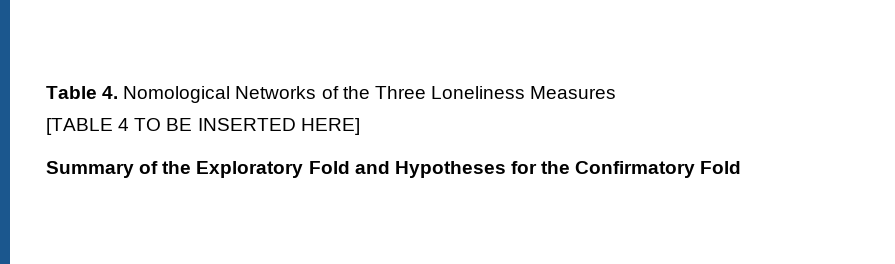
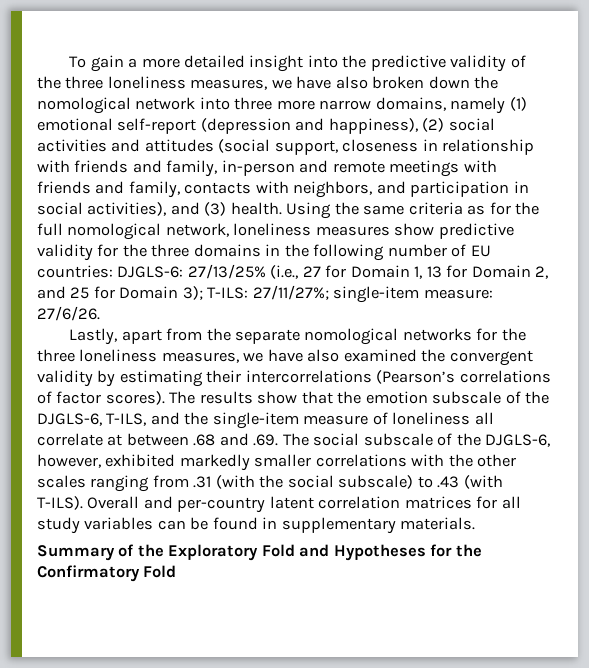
- Table 4. Nomological Networks of the Three Loneliness Measures
- [TABLE 4 TO BE INSERTED HERE]
+ To gain a more detailed insight into the predictive validity of the three loneliness measures, we have also broken down the nomological network into three more narrow domains, namely (1) emotional self-report (depression and happiness), (2) social activities and attitudes (social support, closeness in relationship with friends and family, in-person and remote meetings with friends and family, contacts with neighbors, and participation in social activities), and (3) health. Using the same criteria as for the full nomological network, loneliness measures show predictive validity for the three domains in the following number of EU countries: DJGLS-6: 27/13/25% (i.e., 27 for Domain 1, 13 for Domain 2, and 25 for Domain 3); T-ILS: 27/11/27%; single-item measure: 27/6/26.
+ Lastly, apart from the separate nomological networks for the three loneliness measures, we have also examined the convergent validity by estimating their intercorrelations (Pearson’s correlations of factor scores). The results show that the emotion subscale of the DJGLS-6, T-ILS, and the single-item measure of loneliness all correlate at between .68 and .69. The social subscale of the DJGLS-6, however, exhibited markedly smaller correlations with the other scales ranging from .31 (with the social subscale) to .43 (with T-ILS). Overall and per-country latent correlation matrices for all study variables can be found in supplementary materials.

